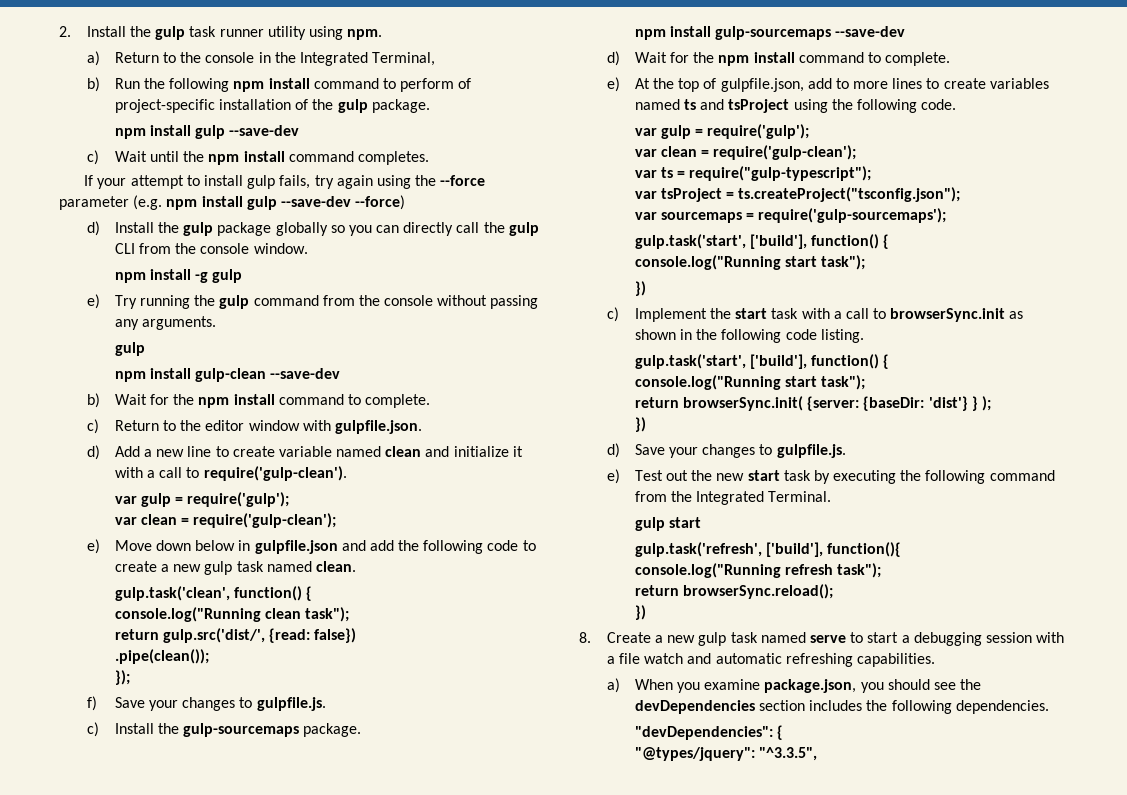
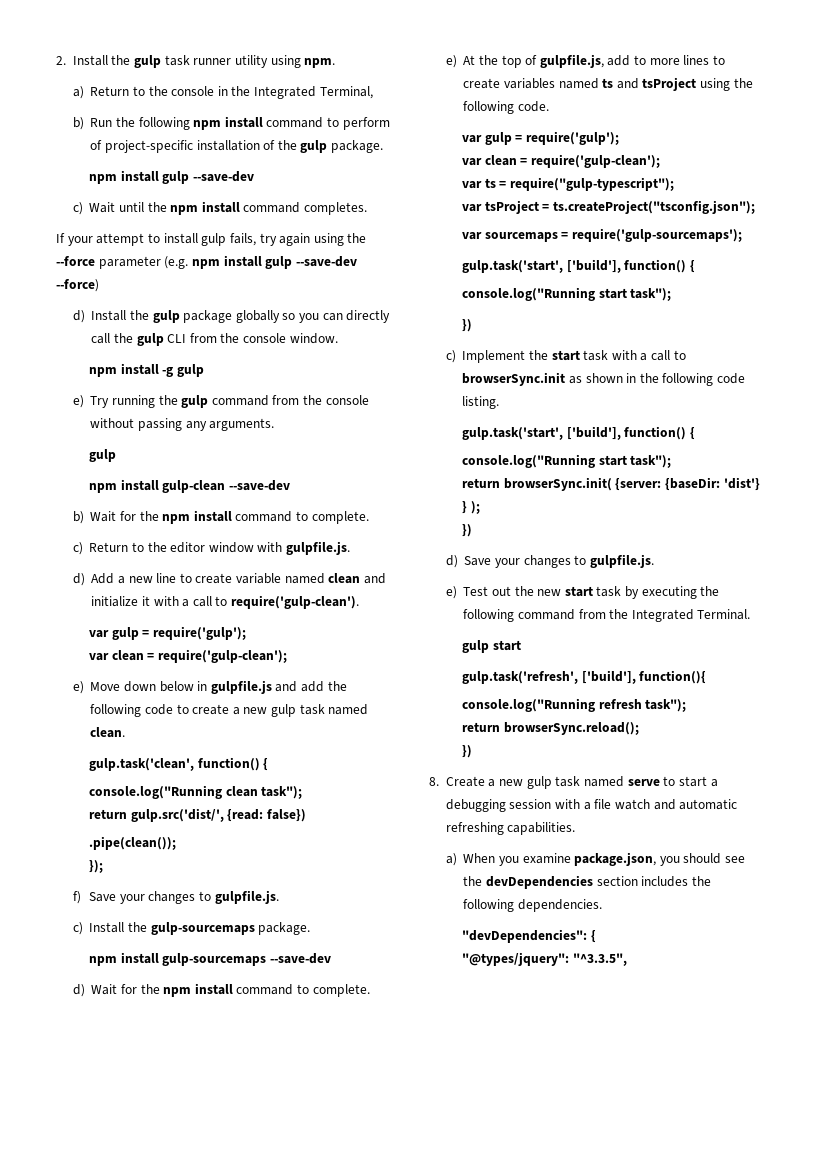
- c) Return to the editor window with gulpfile.json.
+ c) Return to the editor window with gulpfile.js.
- e) Move down below in gulpfile.json and add the following code to create a new gulp task named clean.
+ e) Move down below in gulpfile.js and add the following code to create a new gulp task named clean.
- e) At the top of gulpfile.json, add to more lines to create variables named ts and tsProject using the following code.
+ e) At the top of gulpfile.js, add to more lines to create variables named ts and tsProject using the following code.

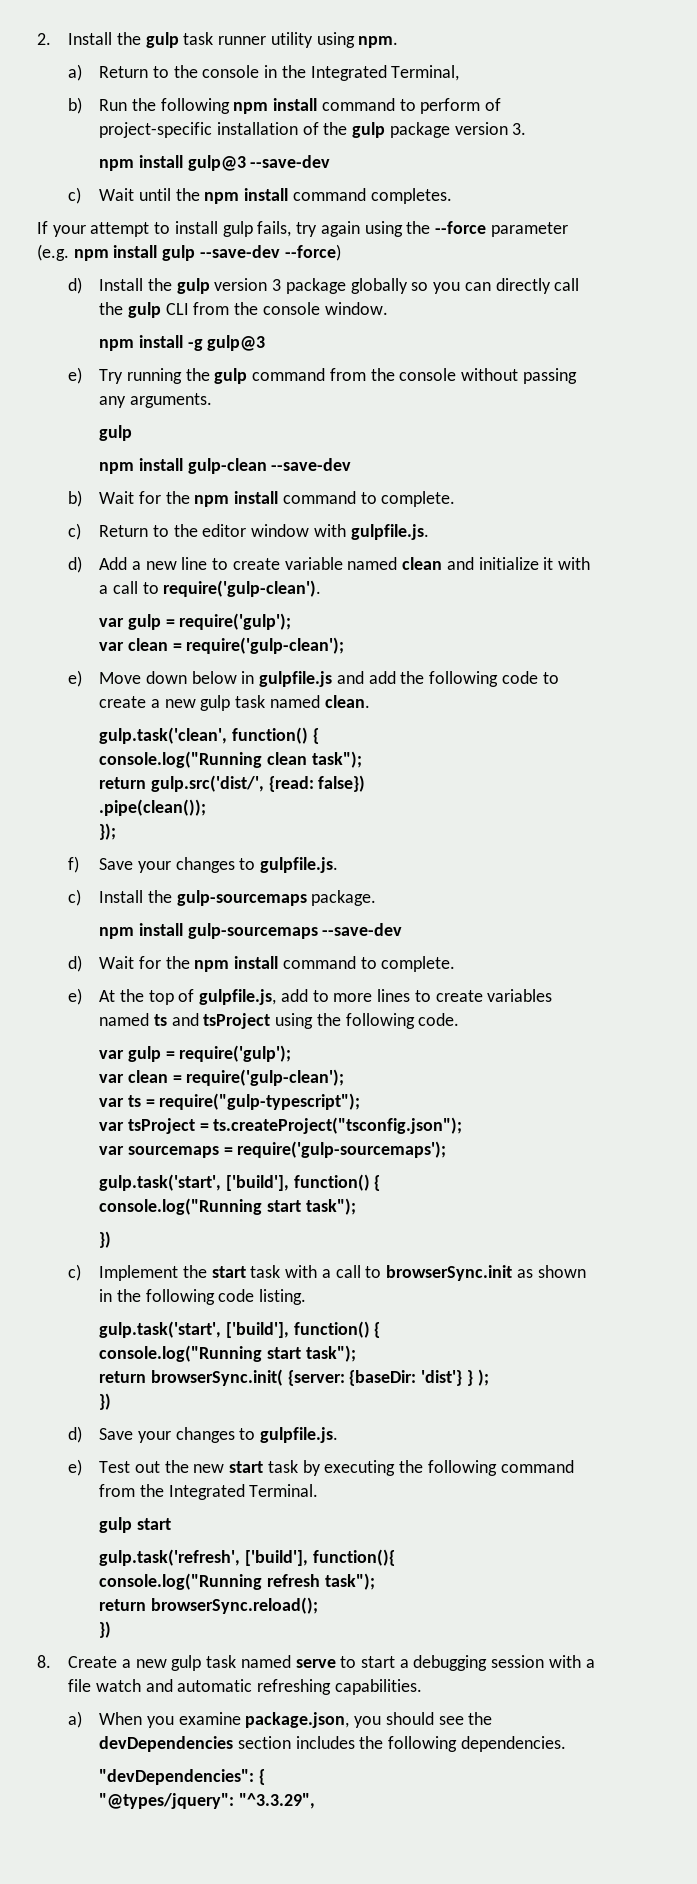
- b) Run the following npm install command to perform of project-specific installation of the gulp package.
- npm install gulp --save-dev
+ b) Run the following npm install command to perform of project-specific installation of the gulp package version 3.
+ npm install gulp@3 --save-dev
- d) Install the gulp package globally so you can directly call the gulp CLI from the console window.
+ d) Install the gulp version 3 package globally so you can directly call the gulp CLI from the console window.
- npm install -g gulp
+ npm install -g gulp@3
- "@types/jquery": "^3.3.5",
+ "@types/jquery": "^3.3.29",

